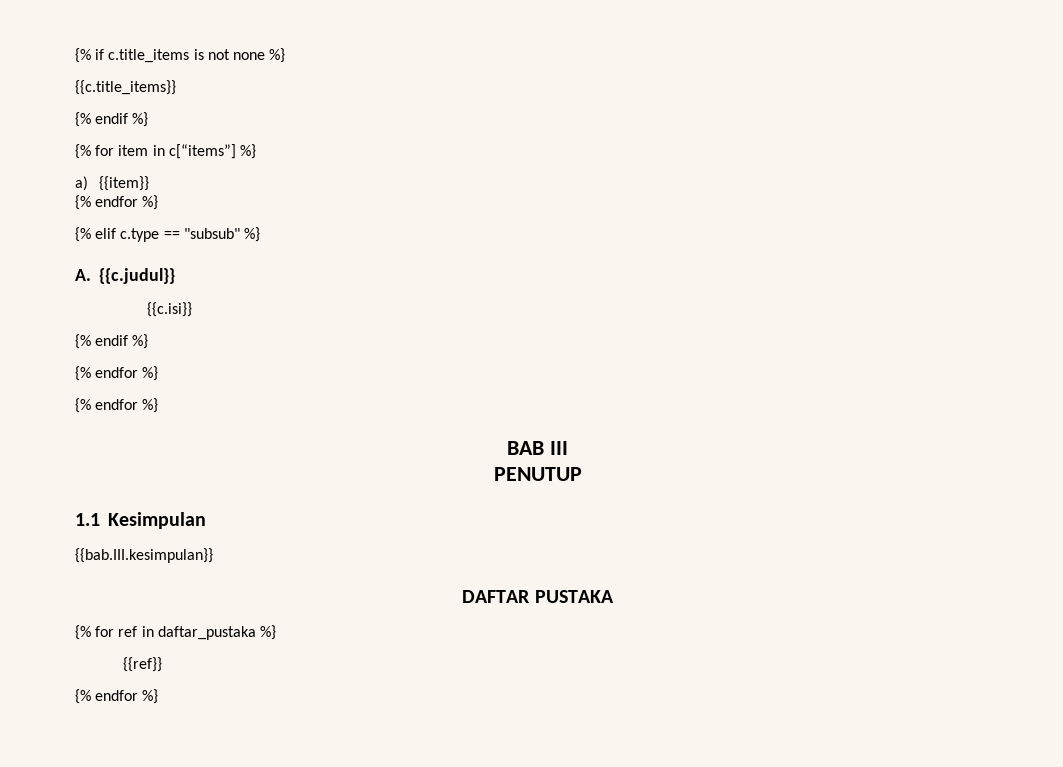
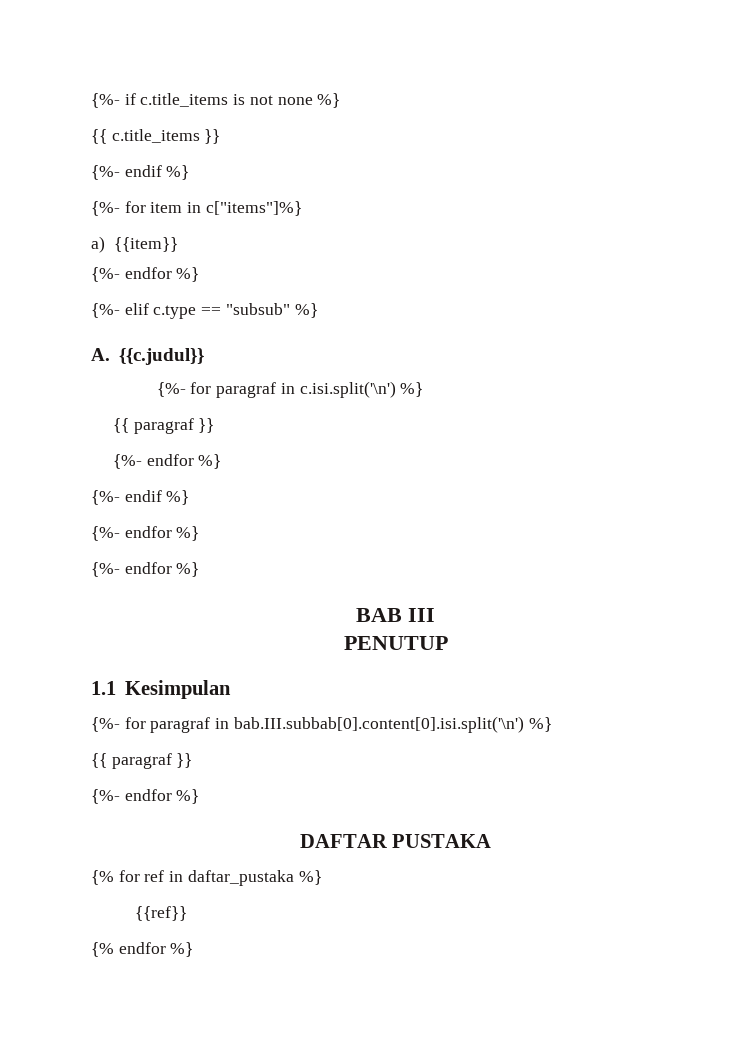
- {% if c.title_items is not none %}
+ {%- if c.title_items is not none %}
- {{c.title_items}}
- {% endif %}
- {% for item in c[“items”] %}
+ {{ c.title_items }}
+ {%- endif %}
+ {%- for item in c["items"]%}
  a) {{item}}
- {% endfor %}
- {% elif c.type == "subsub" %}
+ {%- endfor %}
+ {%- elif c.type == "subsub" %}
- {{c.isi}}
- {% endif %}
- {% endfor %}
- {% endfor %}
+ {%- for paragraf in c.isi.split('\n') %}
+ {{ paragraf }}
+ {%- endfor %}
+ {%- endif %}
+ {%- endfor %}
+ {%- endfor %}
- {{bab.III.kesimpulan}}
+ {%- for paragraf in bab.III.subbab[0].content[0].isi.split('\n') %}
+ {{ paragraf }}
+ {%- endfor %}

